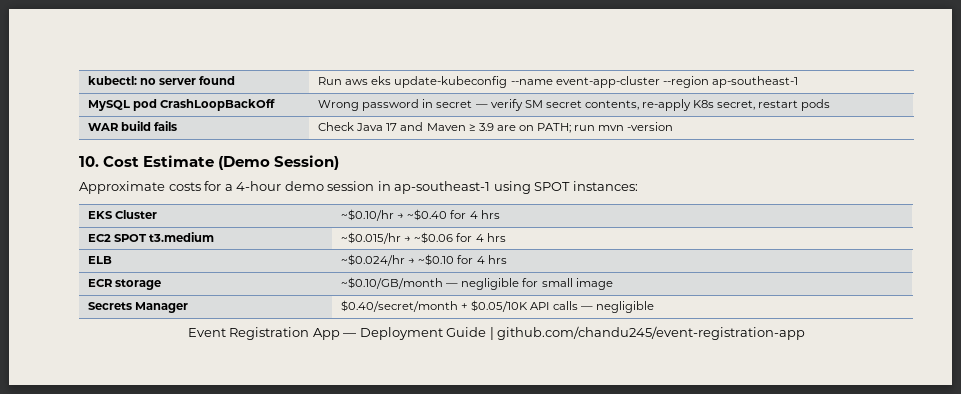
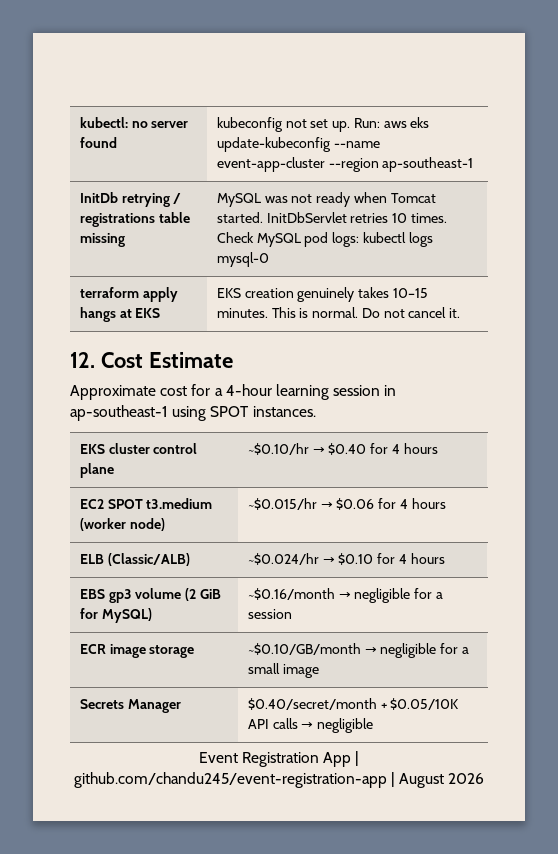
- kubectl: no server found | Run aws eks update-kubeconfig --name event-app-cluster --region ap-southeast-1
+ kubectl: no server found | kubeconfig not set up. Run: aws eks update-kubeconfig --name event-app-cluster --region ap-southeast-1
- MySQL pod CrashLoopBackOff | Wrong password in secret — verify SM secret contents, re-apply K8s secret, restart pods
- WAR build fails | Check Java 17 and Maven ≥ 3.9 are on PATH; run mvn -version
- 10. Cost Estimate (Demo Session)
+ InitDb retrying / registrations table missing | MySQL was not ready when Tomcat started. InitDbServlet retries 10 times. Check MySQL pod logs: kubectl logs mysql-0
+ terraform apply hangs at EKS | EKS creation genuinely takes 10–15 minutes. This is normal. Do not cancel it.
+ 12. Cost Estimate
- Approximate costs for a 4-hour demo session in ap-southeast-1 using SPOT instances:
- EKS Cluster | ~$0.10/hr → ~$0.40 for 4 hrs
+ Approximate cost for a 4-hour learning session in ap-southeast-1 using SPOT instances.
+ EKS cluster control plane | ~$0.10/hr → $0.40 for 4 hours
- EC2 SPOT t3.medium | ~$0.015/hr → ~$0.06 for 4 hrs
+ EC2 SPOT t3.medium (worker node) | ~$0.015/hr → $0.06 for 4 hours
- ELB | ~$0.024/hr → ~$0.10 for 4 hrs
+ ELB (Classic/ALB) | ~$0.024/hr → $0.10 for 4 hours
+ EBS gp3 volume (2 GiB for MySQL) | ~$0.16/month → negligible for a session
- ECR storage | ~$0.10/GB/month — negligible for small image
+ ECR image storage | ~$0.10/GB/month → negligible for a small image
- Secrets Manager | $0.40/secret/month + $0.05/10K API calls — negligible
+ Secrets Manager | $0.40/secret/month + $0.05/10K API calls → negligible
- Event Registration App — Deployment Guide | github.com/chandu245/event-registration-app
+ Event Registration App | github.com/chandu245/event-registration-app | August 2026

